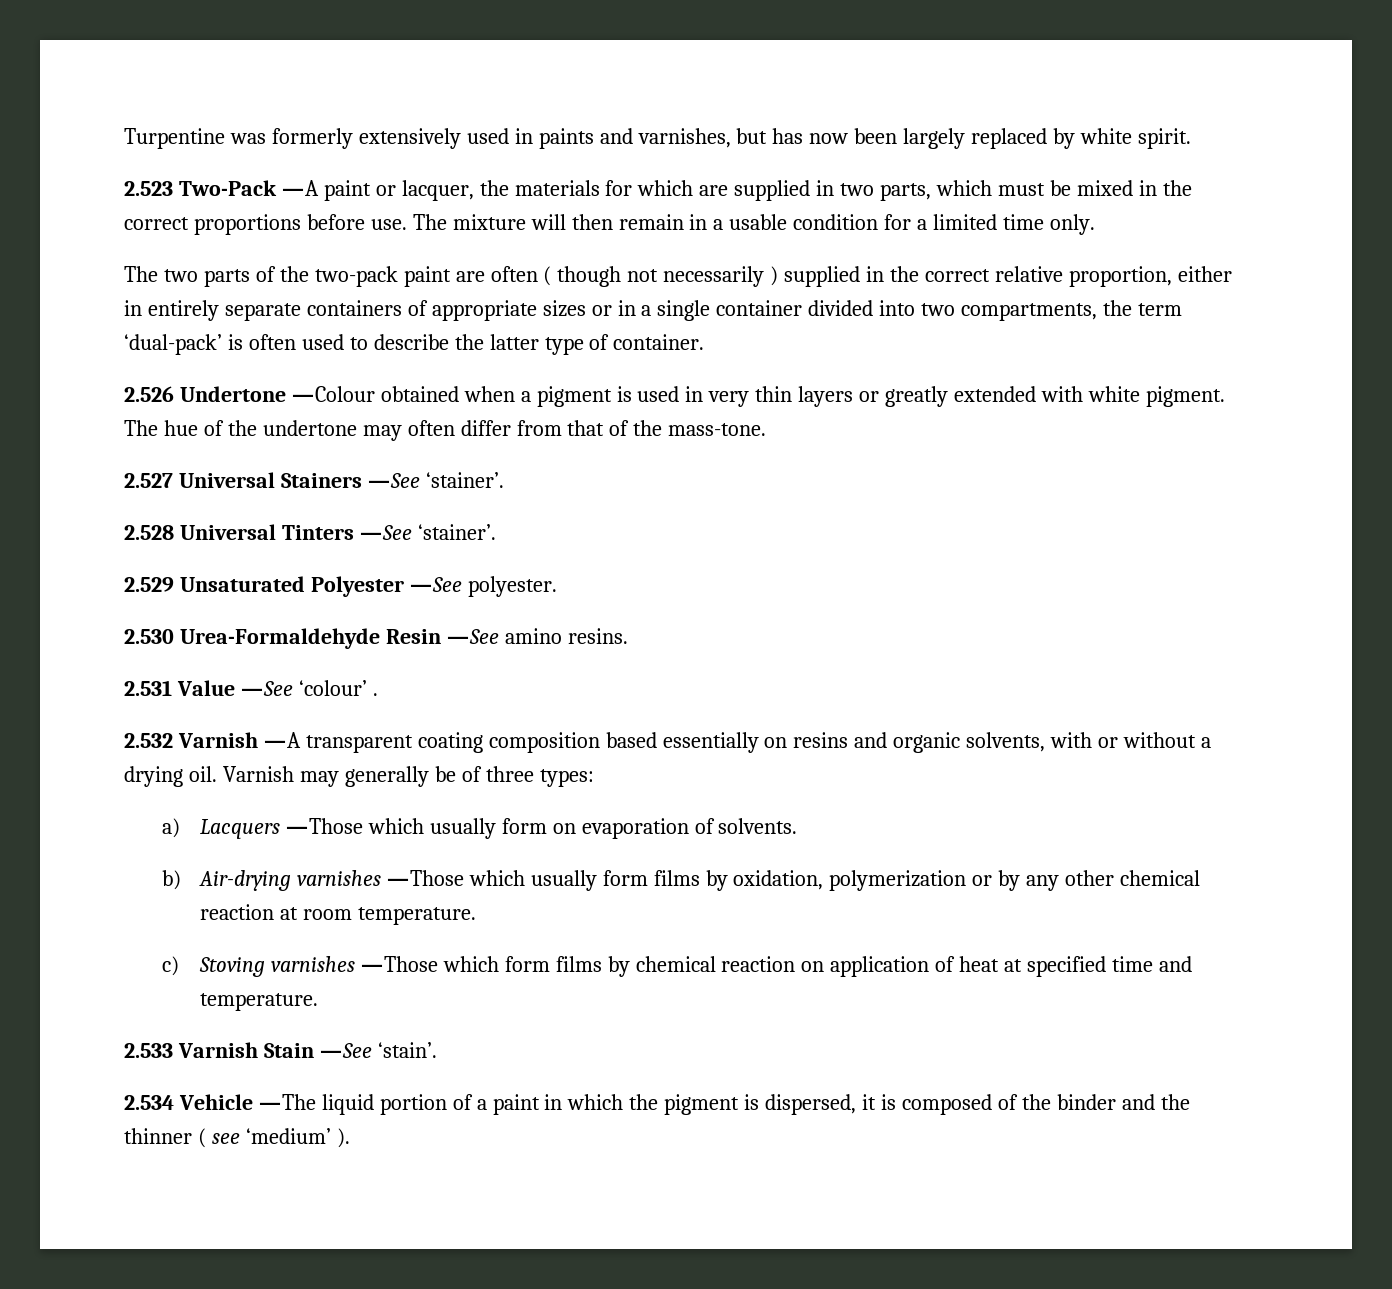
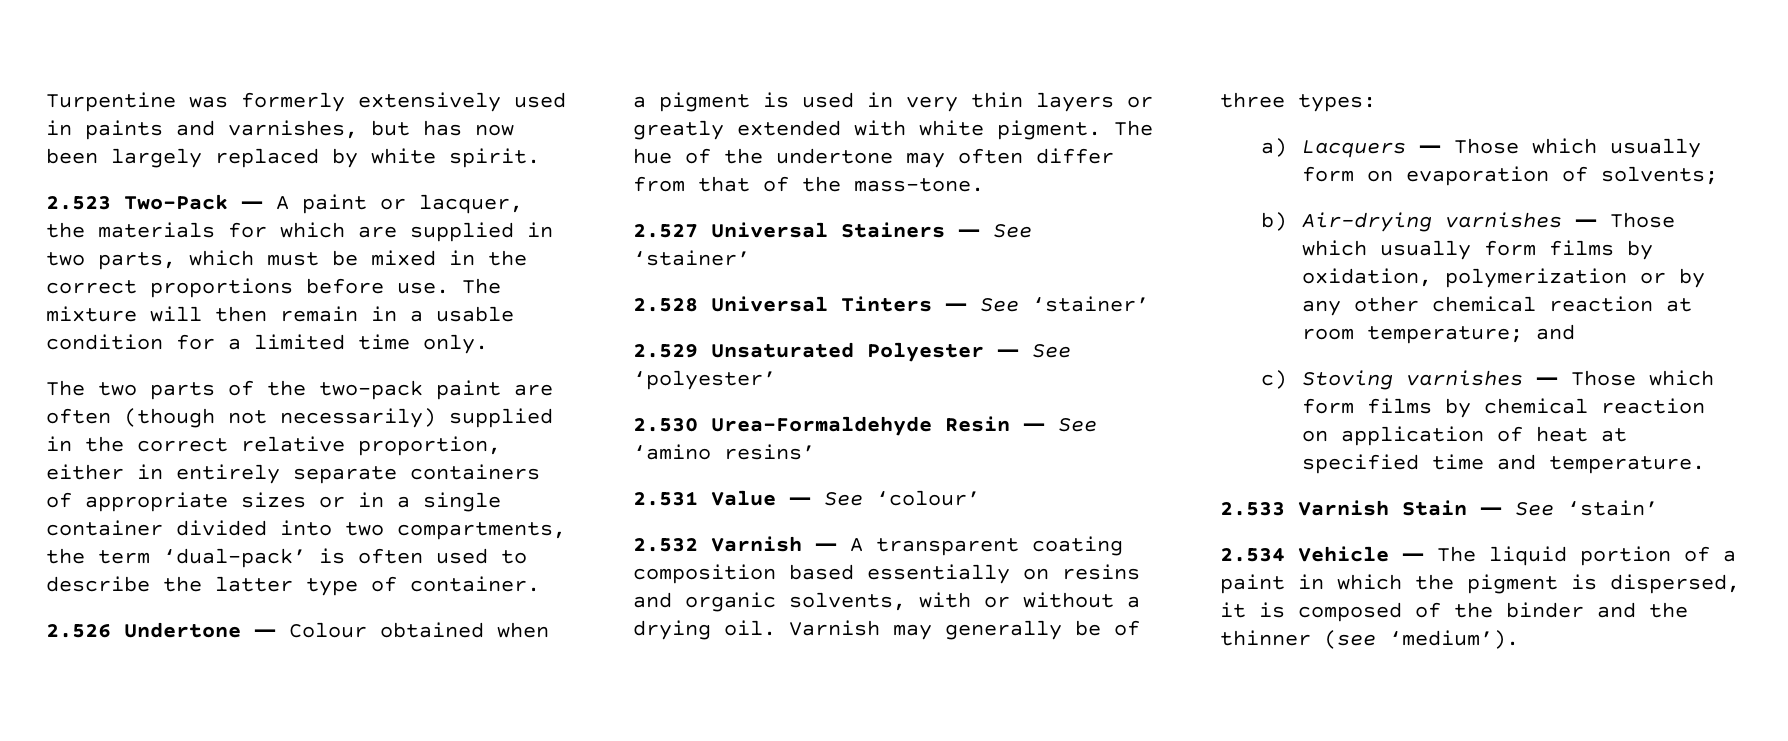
- The two parts of the two-pack paint are often ( though not necessarily ) supplied in the correct relative proportion, either in entirely separate containers of appropriate sizes or in a single container divided into two compartments, the term ‘dual-pack’ is often used to describe the latter type of container.
+ The two parts of the two-pack paint are often (though not necessarily) supplied in the correct relative proportion, either in entirely separate containers of appropriate sizes or in a single container divided into two compartments, the term ‘dual-pack’ is often used to describe the latter type of container.
- 2.527 Universal Stainers ― See ‘stainer’.
+ 2.527 Universal Stainers ― See ‘stainer’
- 2.528 Universal Tinters ― See ‘stainer’.
+ 2.528 Universal Tinters ― See ‘stainer’
- 2.529 Unsaturated Polyester ― See polyester.
+ 2.529 Unsaturated Polyester ― See ‘polyester’
- 2.530 Urea-Formaldehyde Resin ― See amino resins.
+ 2.530 Urea-Formaldehyde Resin ― See ‘amino resins’
- 2.531 Value ― See ‘colour’ .
+ 2.531 Value ― See ‘colour’
- a) Lacquers ― Those which usually form on evaporation of solvents.
+ a) Lacquers ― Those which usually form on evaporation of solvents;
- b) Air-drying varnishes ― Those which usually form films by oxidation, polymerization or by any other chemical reaction at room temperature.
+ b) Air-drying varnishes ― Those which usually form films by oxidation, polymerization or by any other chemical reaction at room temperature; and
- 2.533 Varnish Stain ― See ‘stain’.
+ 2.533 Varnish Stain ― See ‘stain’
- 2.534 Vehicle ― The liquid portion of a paint in which the pigment is dispersed, it is composed of the binder and the thinner ( see ‘medium’ ).
+ 2.534 Vehicle ― The liquid portion of a paint in which the pigment is dispersed, it is composed of the binder and the thinner (see ‘medium’).

